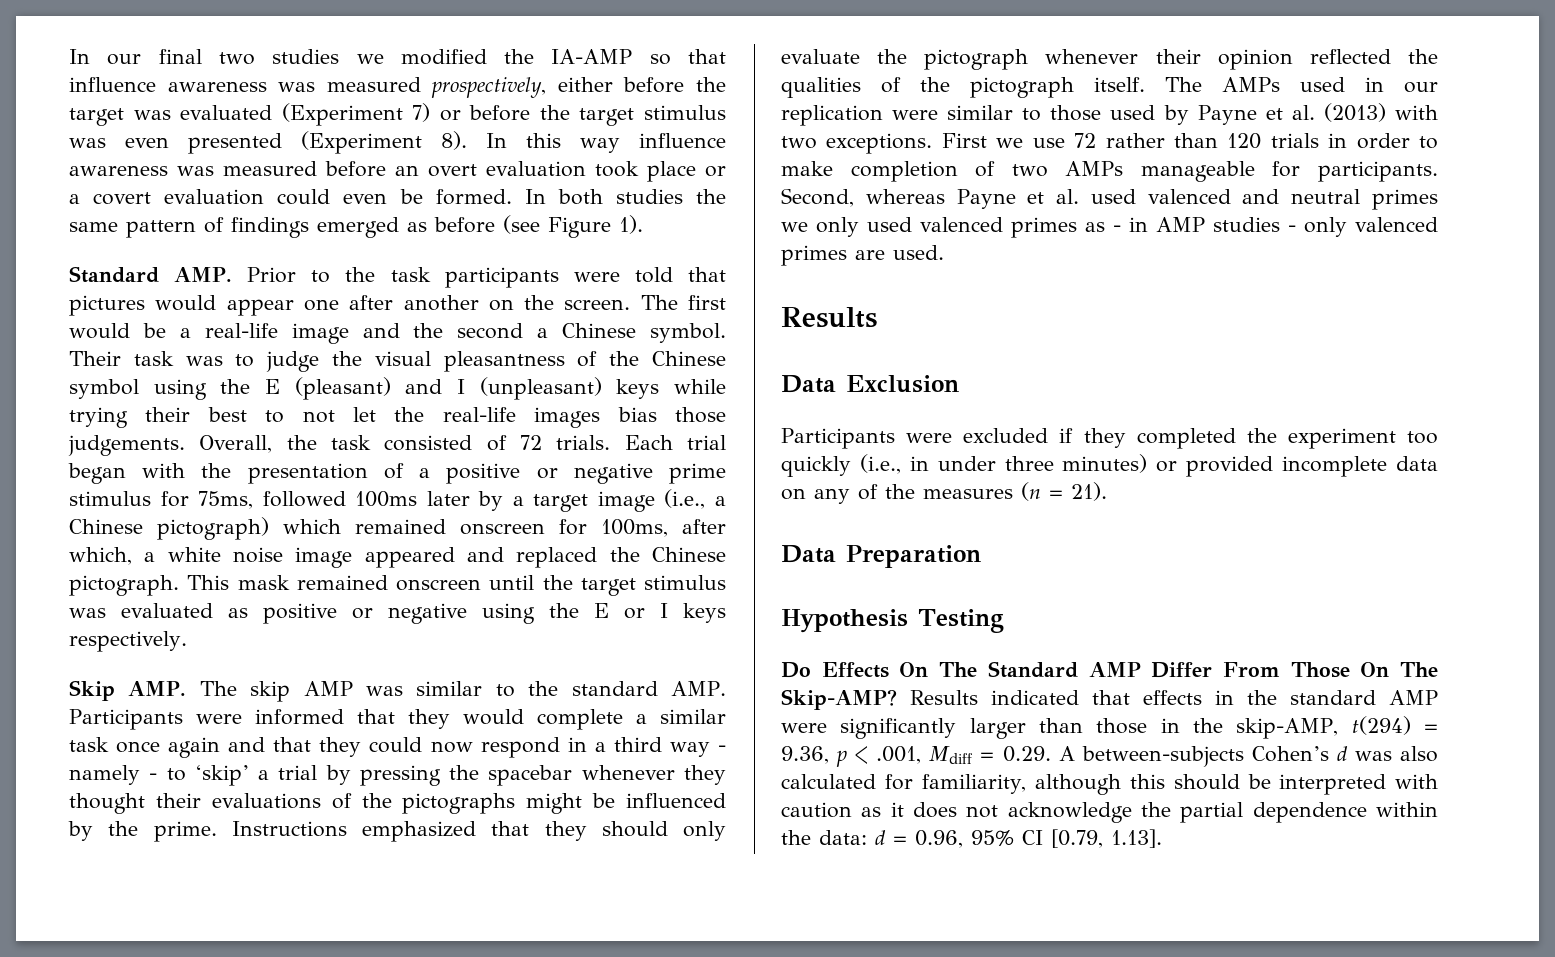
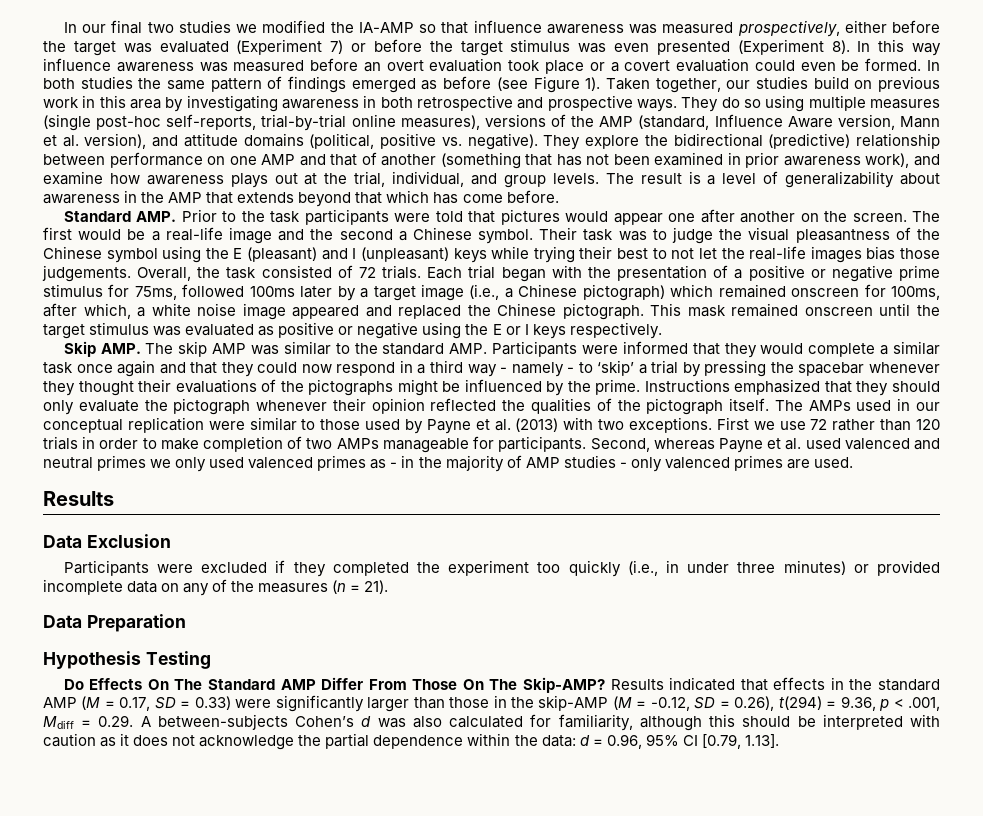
+ Taken together, our studies build on previous work in this area by investigating awareness in both retrospective and prospective ways. They do so using multiple measures (single post-hoc self-reports, trial-by-trial online measures), versions of the AMP (standard, Influence Aware version, Mann et al. version), and attitude domains (political, positive vs. negative). They explore the bidirectional (predictive) relationship between performance on one AMP and that of another (something that has not been examined in prior awareness work), and examine how awareness plays out at the trial, individual, and group levels. The result is a level of generalizability about awareness in the AMP that extends beyond that which has come before.
- The AMPs used in our replication were similar to those used by Payne et al. (2013) with two exceptions.
+ The AMPs used in our conceptual replication were similar to those used by Payne et al. (2013) with two exceptions.
- Second, whereas Payne et al. used valenced and neutral primes we only used valenced primes as - in AMP studies - only valenced primes are used.
+ Second, whereas Payne et al. used valenced and neutral primes we only used valenced primes as - in the majority of AMP studies - only valenced primes are used.
- Results indicated that effects in the standard AMP were significantly larger than those in the skip-AMP, t(294) = 9.36, p < .001, Mdiff = 0.29. A between-subjects Cohen’s d was also calculated for familiarity, although this should be interpreted with caution as it does not acknowledge the partial dependence within the data: d = 0.96, 95% CI [0.79, 1.13].
+ Results indicated that effects in the standard AMP (M = 0.17, SD = 0.33) were significantly larger than those in the skip-AMP (M = -0.12, SD = 0.26), t(294) = 9.36, p < .001, Mdiff = 0.29. A between-subjects Cohen’s d was also calculated for familiarity, although this should be interpreted with caution as it does not acknowledge the partial dependence within the data: d = 0.96, 95% CI [0.79, 1.13].

